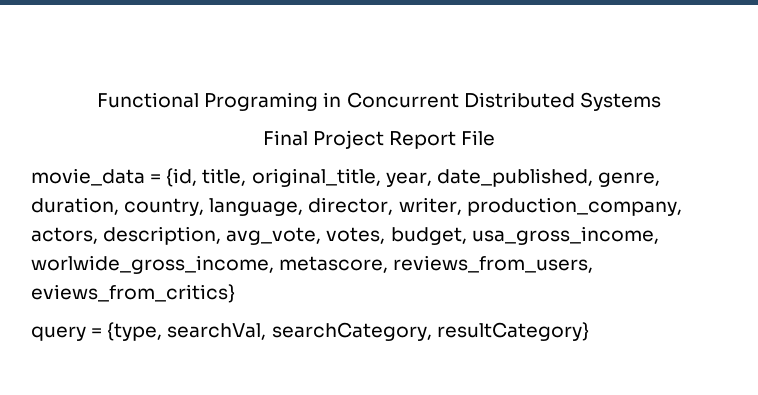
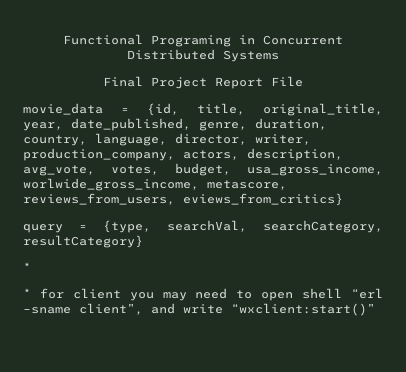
  query = {type, searchVal, searchCategory, resultCategory}
+ *
+ * for client you may need to open shell “erl –sname client”, and write “wxclient:start()”

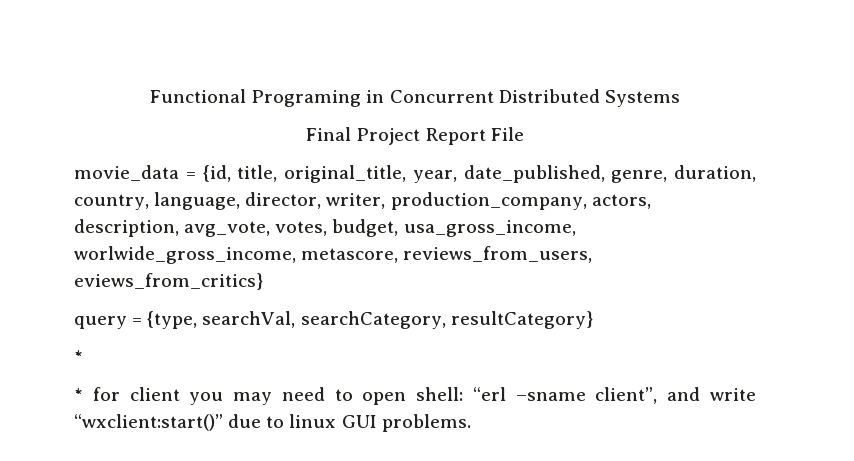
- * for client you may need to open shell “erl –sname client”, and write “wxclient:start()”
+ * for client you may need to open shell: “erl –sname client”, and write “wxclient:start()” due to linux GUI problems.

